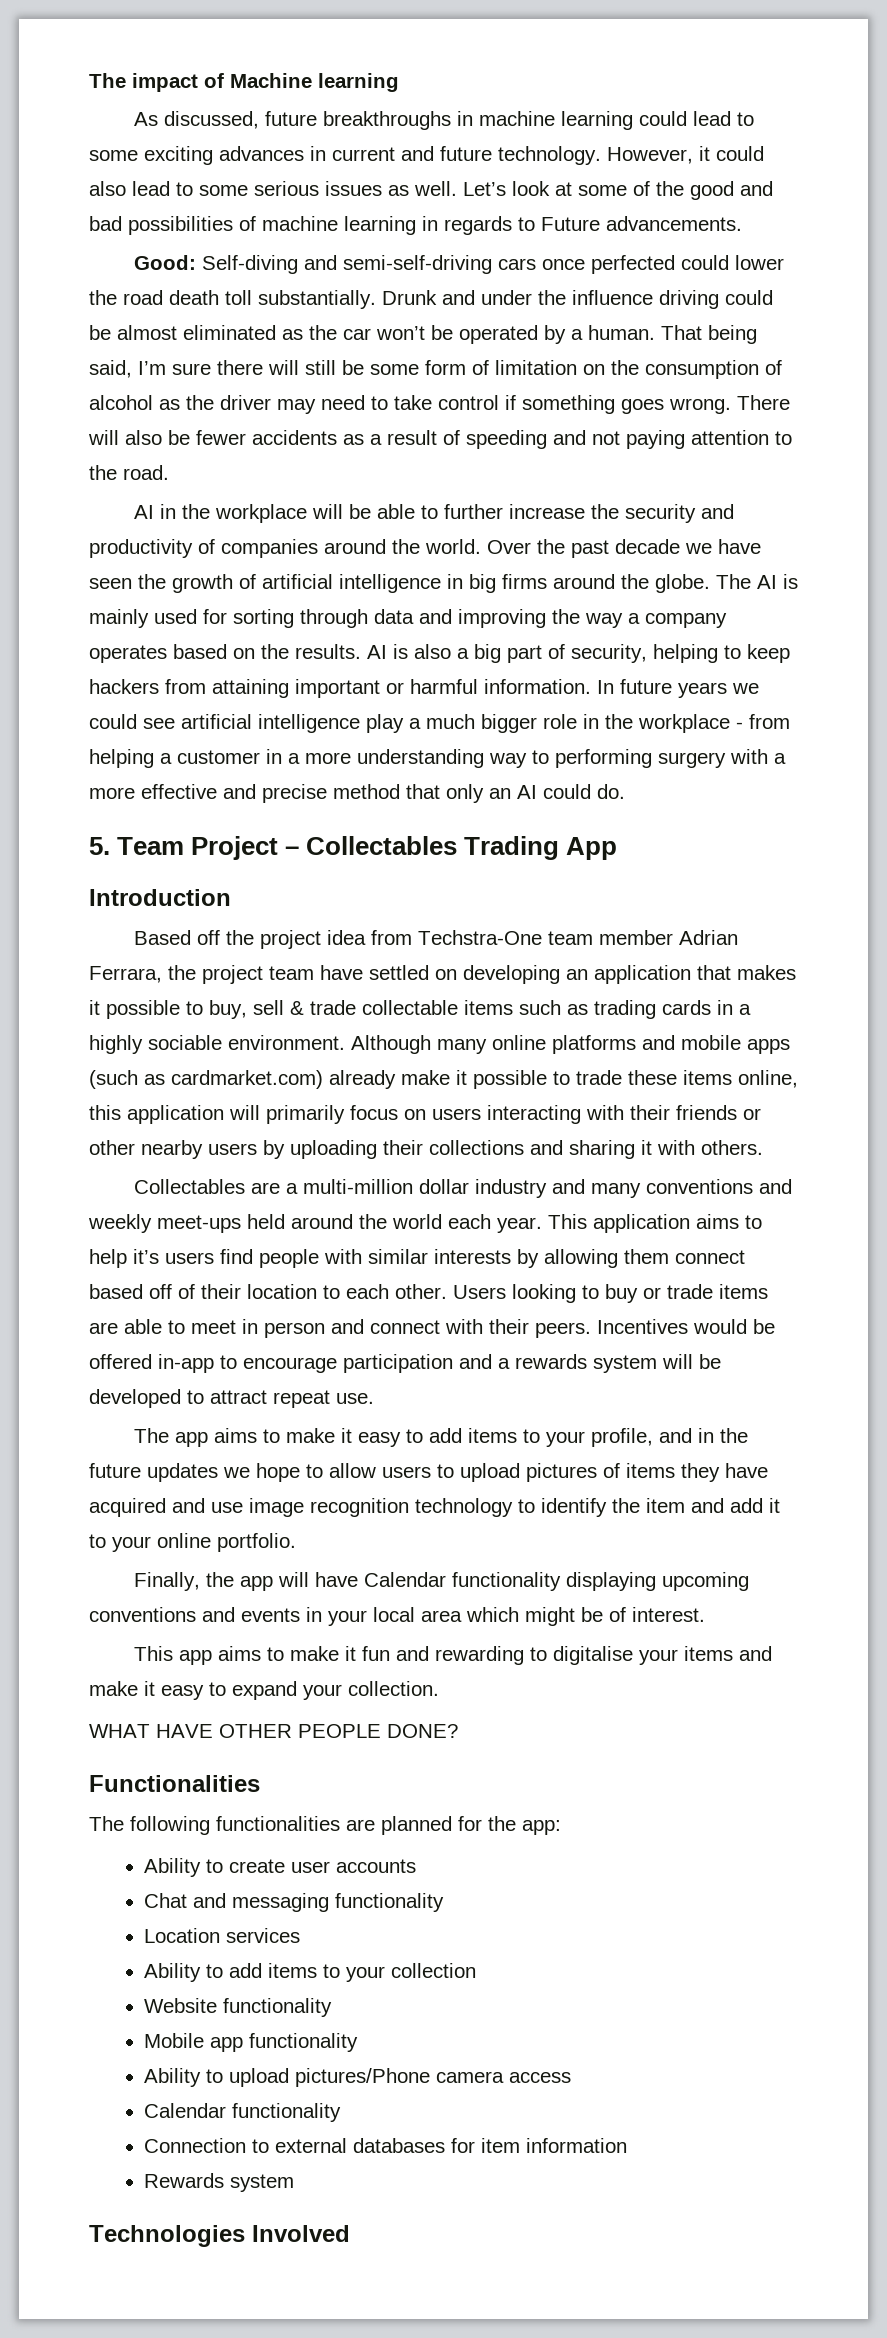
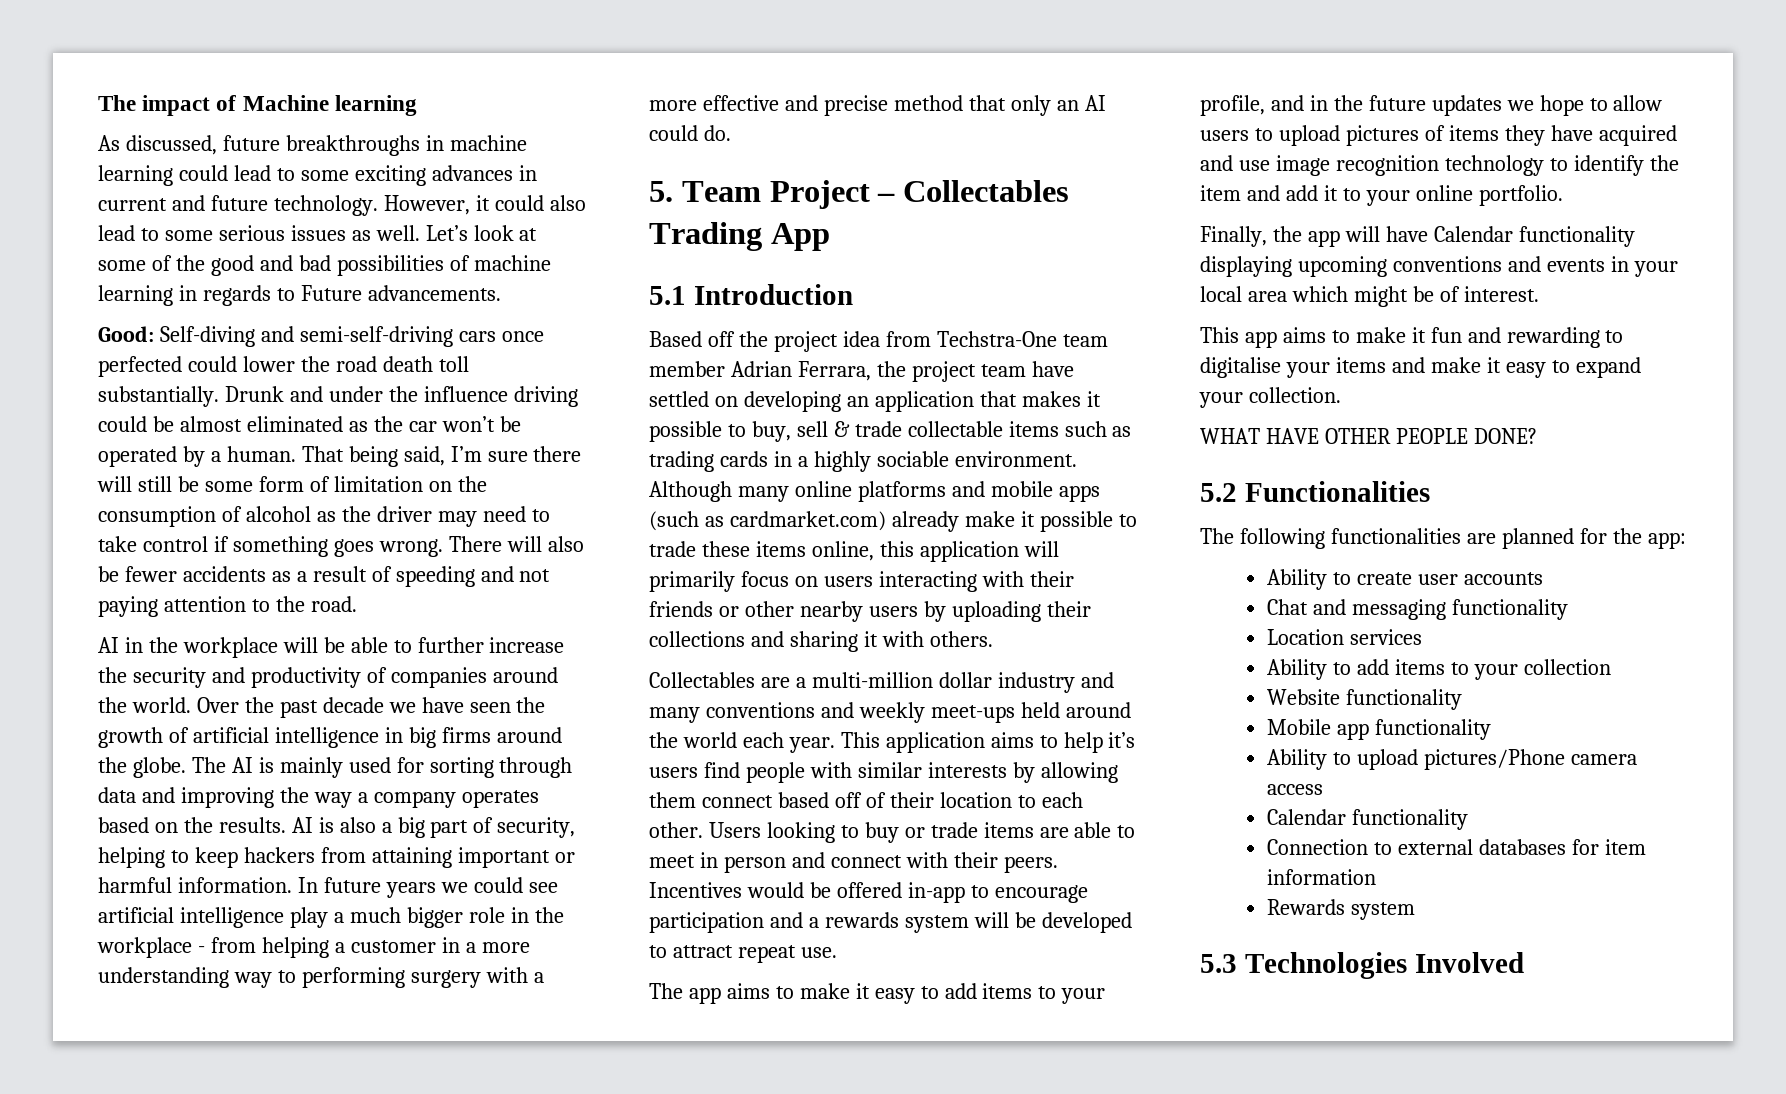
- Introduction
+ 5.1 Introduction
- Functionalities
+ 5.2 Functionalities
- Technologies Involved
+ 5.3 Technologies Involved

